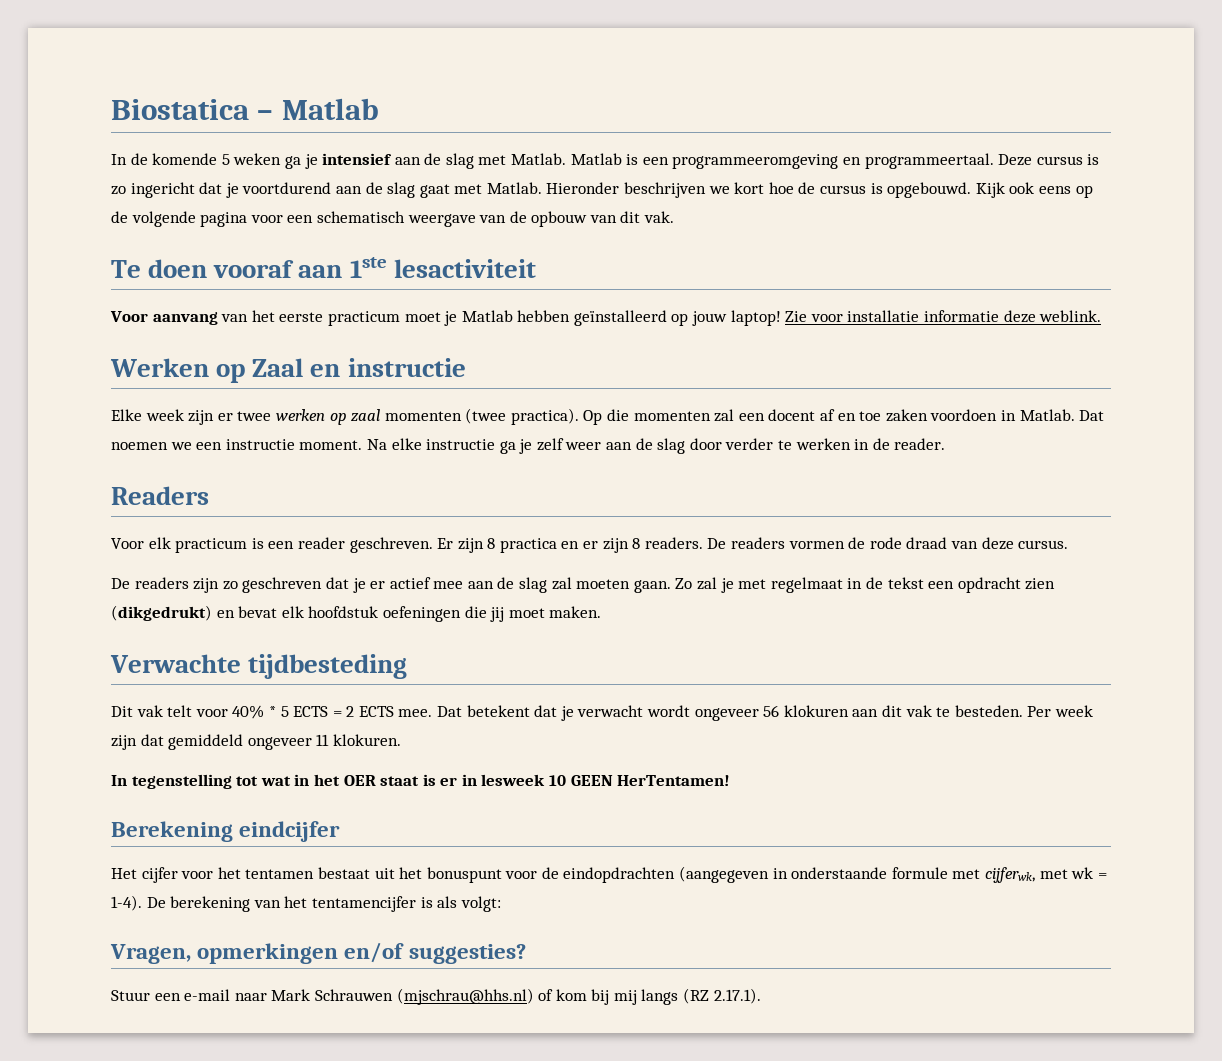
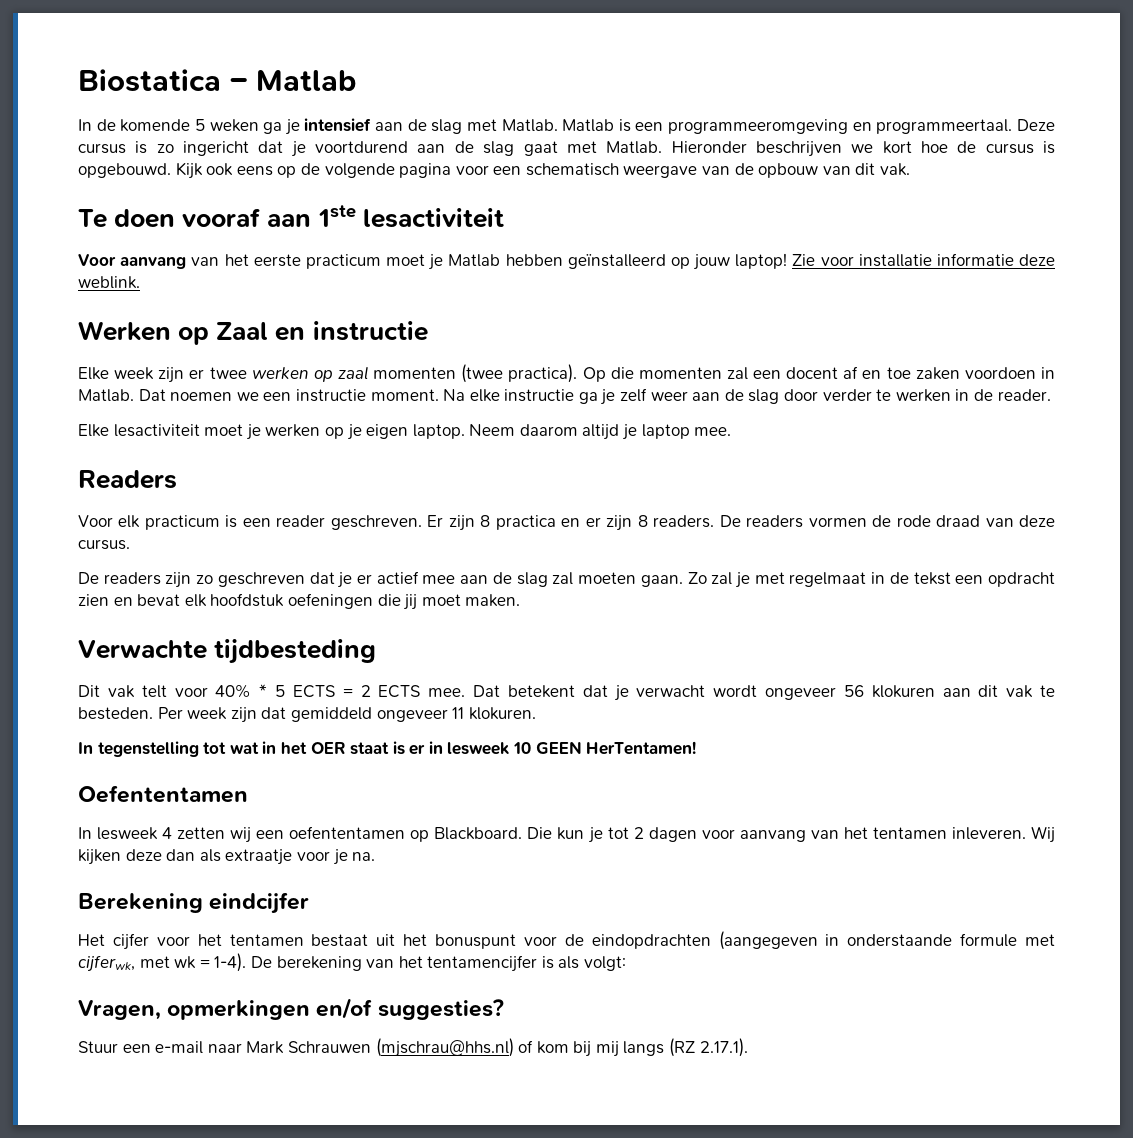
+ Elke lesactiviteit moet je werken op je eigen laptop. Neem daarom altijd je laptop mee.
- Zo zal je met regelmaat in de tekst een opdracht zien (dikgedrukt) en bevat elk hoofdstuk oefeningen die jij moet maken.
+ Zo zal je met regelmaat in de tekst een opdracht zien en bevat elk hoofdstuk oefeningen die jij moet maken.
+ Oefententamen
+ In lesweek 4 zetten wij een oefententamen op Blackboard. Die kun je tot 2 dagen voor aanvang van het tentamen inleveren. Wij kijken deze dan als extraatje voor je na.

